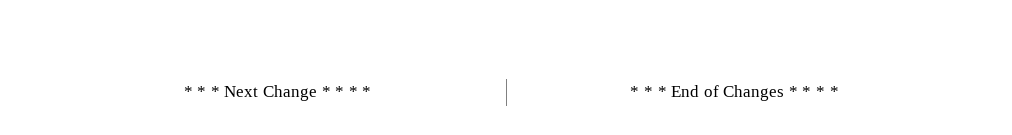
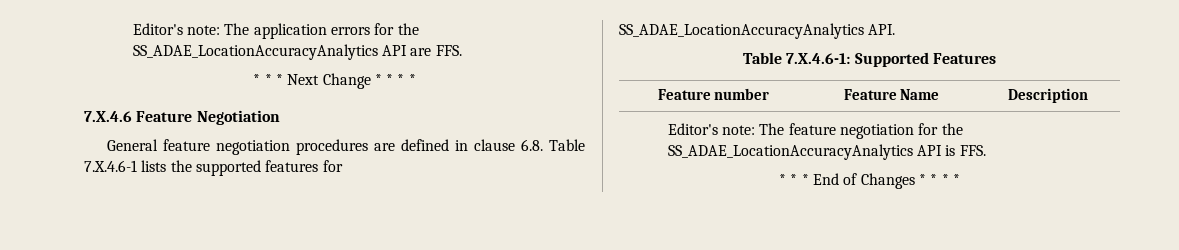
+ Editor's note: The application errors for the SS_ADAE_LocationAccuracyAnalytics API are FFS.
+ 7.X.4.6 Feature Negotiation
+ General feature negotiation procedures are defined in clause 6.8. Table 7.X.4.6-1 lists the supported features for SS_ADAE_LocationAccuracyAnalytics API.
+ Table 7.X.4.6-1: Supported Features
+ Feature number | Feature Name | Description
+ Editor's note: The feature negotiation for the SS_ADAE_LocationAccuracyAnalytics API is FFS.

